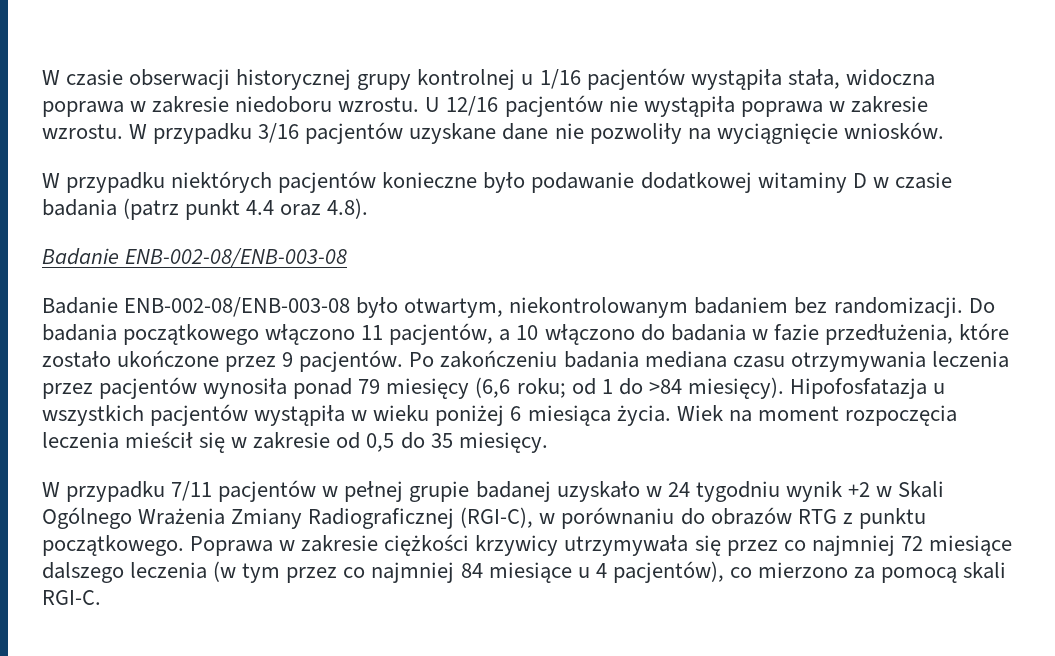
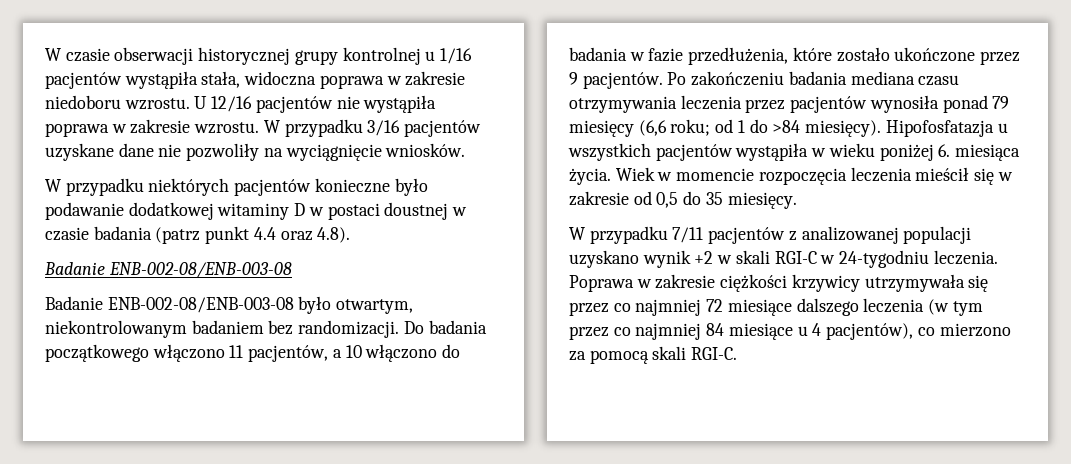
- W przypadku niektórych pacjentów konieczne było podawanie dodatkowej witaminy D w czasie badania (patrz punkt 4.4 oraz 4.8).
+ W przypadku niektórych pacjentów konieczne było podawanie dodatkowej witaminy D w postaci doustnej w czasie badania (patrz punkt 4.4 oraz 4.8).
- Hipofosfatazja u wszystkich pacjentów wystąpiła w wieku poniżej 6 miesiąca życia.
+ Hipofosfatazja u wszystkich pacjentów wystąpiła w wieku poniżej 6. miesiąca życia.
- Wiek na moment rozpoczęcia leczenia mieścił się w zakresie od 0,5 do 35 miesięcy.
+ Wiek w momencie rozpoczęcia leczenia mieścił się w zakresie od 0,5 do 35 miesięcy.
- W przypadku 7/11 pacjentów w pełnej grupie badanej uzyskało w 24 tygodniu wynik +2 w Skali Ogólnego Wrażenia Zmiany Radiograficznej (RGI-C), w porównaniu do obrazów RTG z punktu początkowego.
+ W przypadku 7/11 pacjentów z analizowanej populacji uzyskano wynik +2 w skali RGI-C w 24-tygodniu leczenia.

